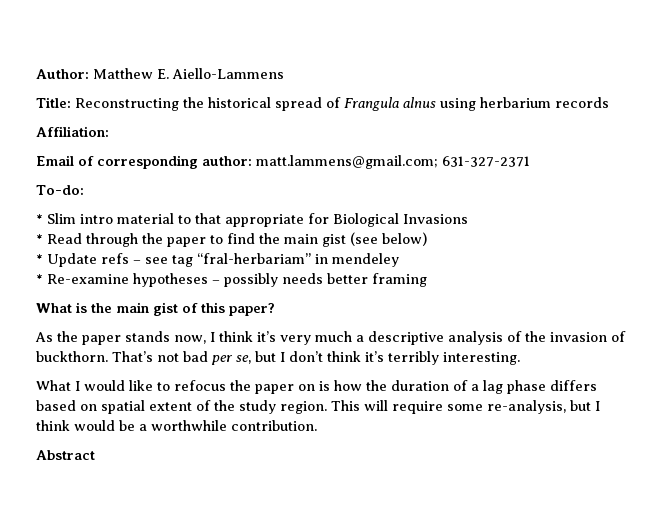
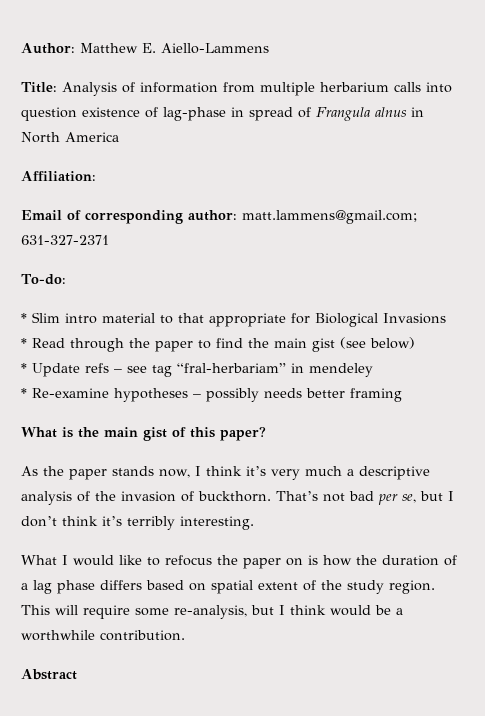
- Title: Reconstructing the historical spread of Frangula alnus using herbarium records
+ Title: Analysis of information from multiple herbarium calls into question existence of lag-phase in spread of Frangula alnus in North America

